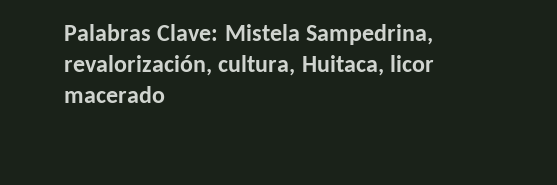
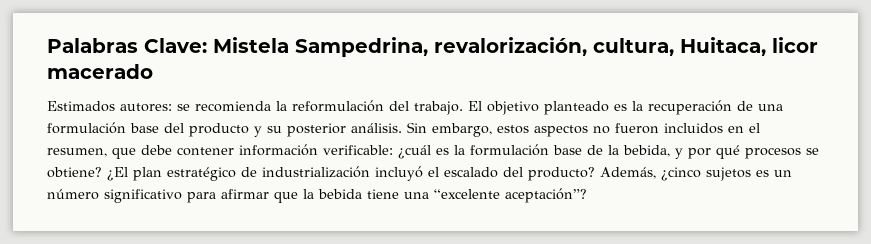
+ Estimados autores: se recomienda la reformulación del trabajo. El objetivo planteado es la recuperación de una formulación base del producto y su posterior análisis. Sin embargo, estos aspectos no fueron incluidos en el resumen, que debe contener información verificable: ¿cuál es la formulación base de la bebida, y por qué procesos se obtiene? ¿El plan estratégico de industrialización incluyó el escalado del producto? Además, ¿cinco sujetos es un número significativo para afirmar que la bebida tiene una “excelente aceptación”?

